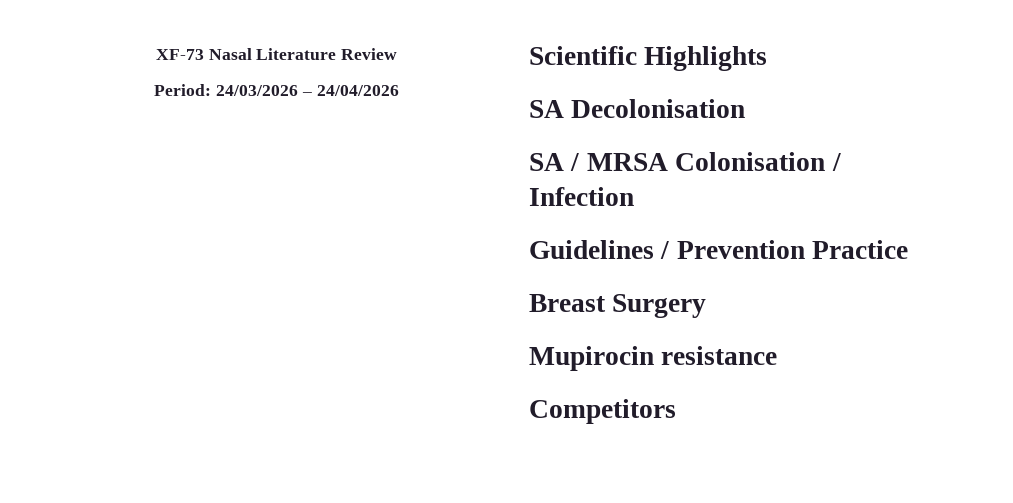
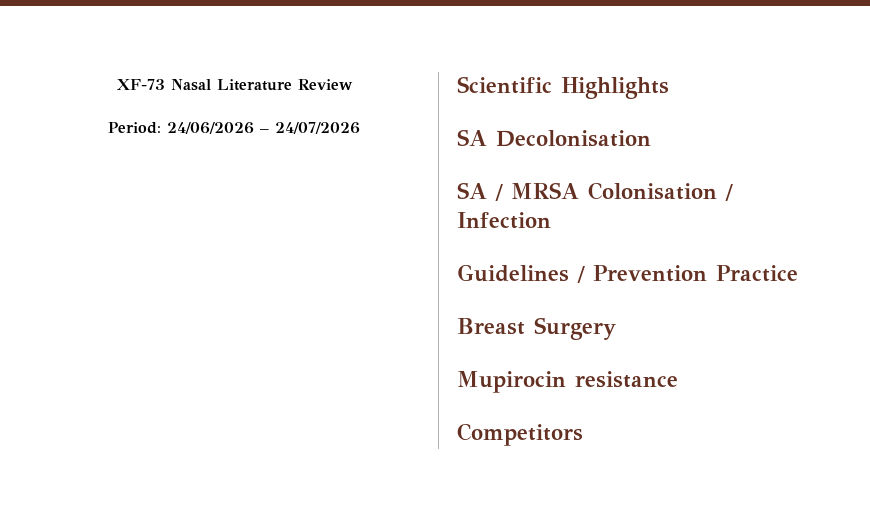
- Period: 24/03/2026 – 24/04/2026
+ Period: 24/06/2026 – 24/07/2026

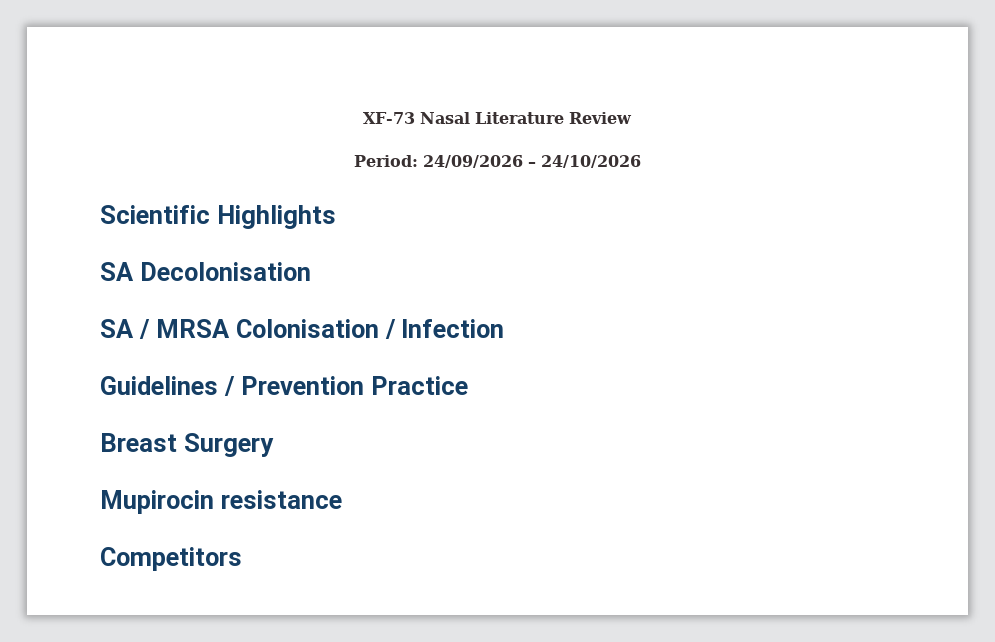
- Period: 24/06/2026 – 24/07/2026
+ Period: 24/09/2026 – 24/10/2026

